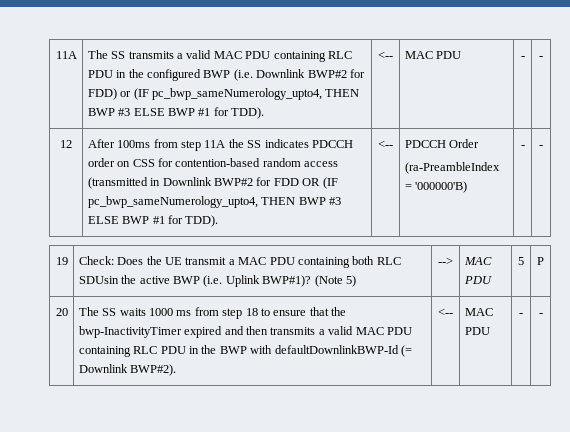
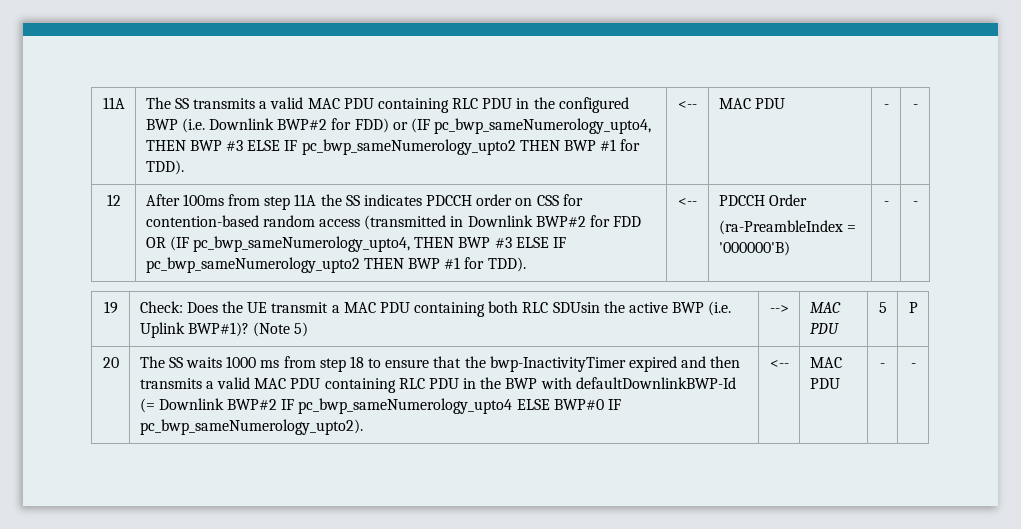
- 11A | The SS transmits a valid MAC PDU containing RLC PDU in the configured BWP (i.e. Downlink BWP#2 for FDD) or (IF pc_bwp_sameNumerology_upto4, THEN BWP #3 ELSE BWP #1 for TDD). | <-- | MAC PDU | - | -
+ 11A | The SS transmits a valid MAC PDU containing RLC PDU in the configured BWP (i.e. Downlink BWP#2 for FDD) or (IF pc_bwp_sameNumerology_upto4, THEN BWP #3 ELSE IF pc_bwp_sameNumerology_upto2 THEN BWP #1 for TDD). | <-- | MAC PDU | - | -
- After 100ms from step 11A the SS indicates PDCCH order on CSS for contention-based random access (transmitted in Downlink BWP#2 for FDD OR (IF pc_bwp_sameNumerology_upto4, THEN BWP #3 ELSE BWP #1 for TDD).
+ After 100ms from step 11A the SS indicates PDCCH order on CSS for contention-based random access (transmitted in Downlink BWP#2 for FDD OR (IF pc_bwp_sameNumerology_upto4, THEN BWP #3 ELSE IF pc_bwp_sameNumerology_upto2 THEN BWP #1 for TDD).
- The SS waits 1000 ms from step 18 to ensure that the bwp-InactivityTimer expired and then transmits a valid MAC PDU containing RLC PDU in the BWP with defaultDownlinkBWP-Id (= Downlink BWP#2).
+ The SS waits 1000 ms from step 18 to ensure that the bwp-InactivityTimer expired and then transmits a valid MAC PDU containing RLC PDU in the BWP with defaultDownlinkBWP-Id (= Downlink BWP#2 IF pc_bwp_sameNumerology_upto4 ELSE BWP#0 IF pc_bwp_sameNumerology_upto2).

